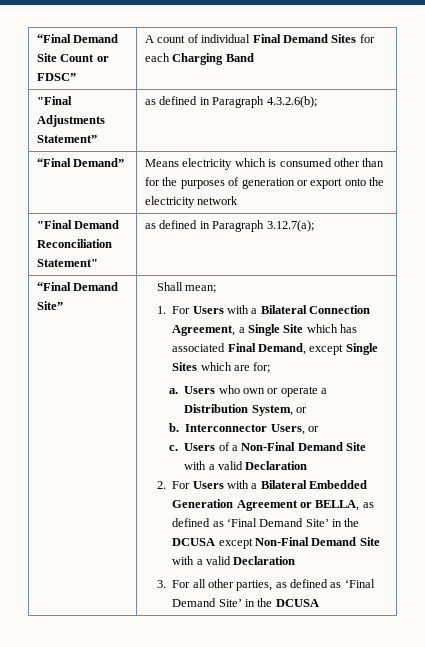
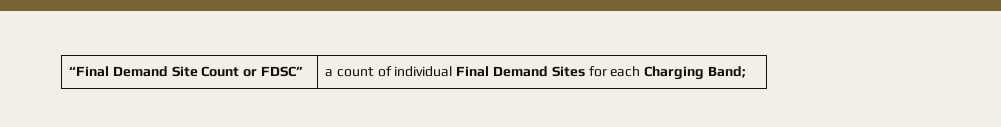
- “Final Demand Site Count or FDSC” | A count of individual Final Demand Sites for each Charging Band
- "Final Adjustments Statement” | as defined in Paragraph 4.3.2.6(b);
- “Final Demand” | Means electricity which is consumed other than for the purposes of generation or export onto the electricity network
- "Final Demand Reconciliation Statement" | as defined in Paragraph 3.12.7(a);
- “Final Demand Site” | Shall mean;
- 1. For Users with a Bilateral Connection Agreement, a Single Site which has associated Final Demand, except Single Sites which are for;
- a. Users who own or operate a Distribution System, or
- b. Interconnector Users, or
- c. Users of a Non-Final Demand Site with a valid Declaration
- 2. For Users with a Bilateral Embedded Generation Agreement or BELLA, as defined as ‘Final Demand Site’ in the DCUSA except Non-Final Demand Site with a valid Declaration
- 3. For all other parties, as defined as ‘Final Demand Site’ in the DCUSA
+ “Final Demand Site Count or FDSC” | a count of individual Final Demand Sites for each Charging Band;

